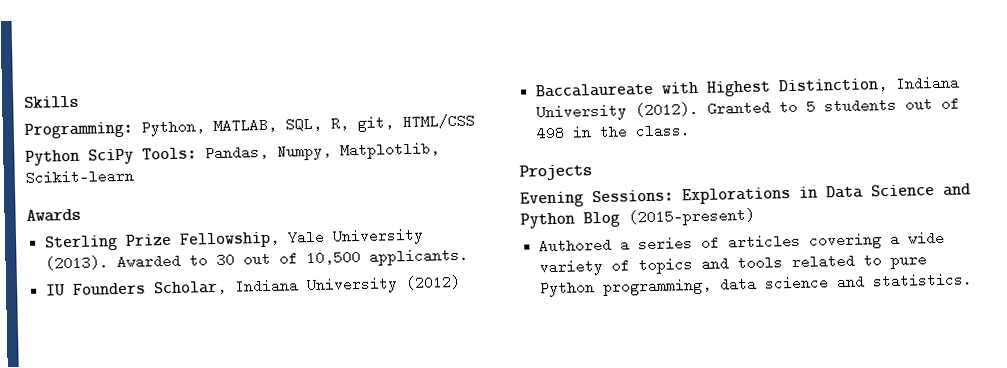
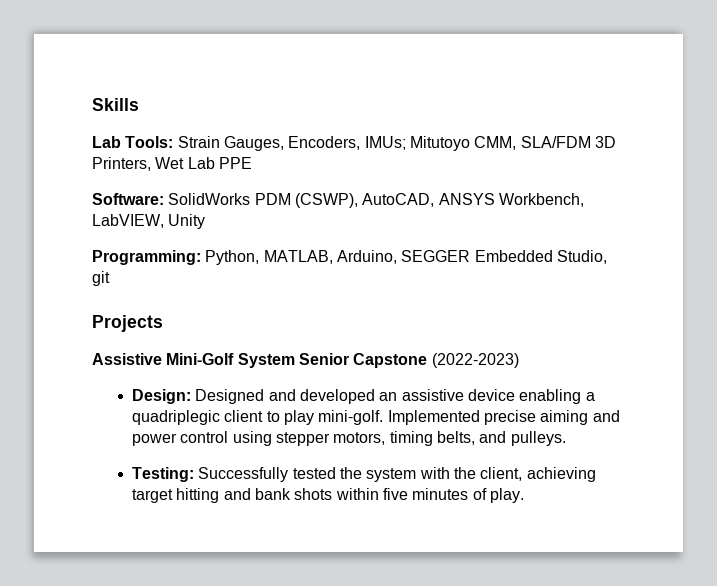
- Programming: Python, MATLAB, SQL, R, git, HTML/CSS
- Python SciPy Tools: Pandas, Numpy, Matplotlib, Scikit-learn
- Awards
- Sterling Prize Fellowship, Yale University (2013). Awarded to 30 out of 10,500 applicants.
- IU Founders Scholar, Indiana University (2012)
- Baccalaureate with Highest Distinction, Indiana University (2012). Granted to 5 students out of 498 in the class.
+ Lab Tools: Strain Gauges, Encoders, IMUs; Mitutoyo CMM, SLA/FDM 3D Printers, Wet Lab PPE
+ Software: SolidWorks PDM (CSWP), AutoCAD, ANSYS Workbench, LabVIEW, Unity
+ Programming: Python, MATLAB, Arduino, SEGGER Embedded Studio, git
  Projects
- Evening Sessions: Explorations in Data Science and Python Blog (2015-present)
- Authored a series of articles covering a wide variety of topics and tools related to pure Python programming, data science and statistics.
+ Assistive Mini-Golf System Senior Capstone (2022-2023)
+ Design: Designed and developed an assistive device enabling a quadriplegic client to play mini-golf. Implemented precise aiming and power control using stepper motors, timing belts, and pulleys.
+ Testing: Successfully tested the system with the client, achieving target hitting and bank shots within five minutes of play.

